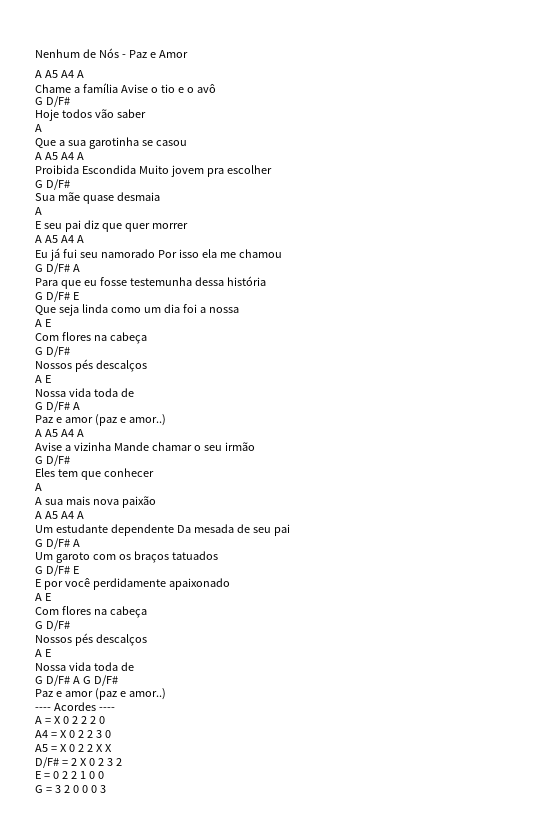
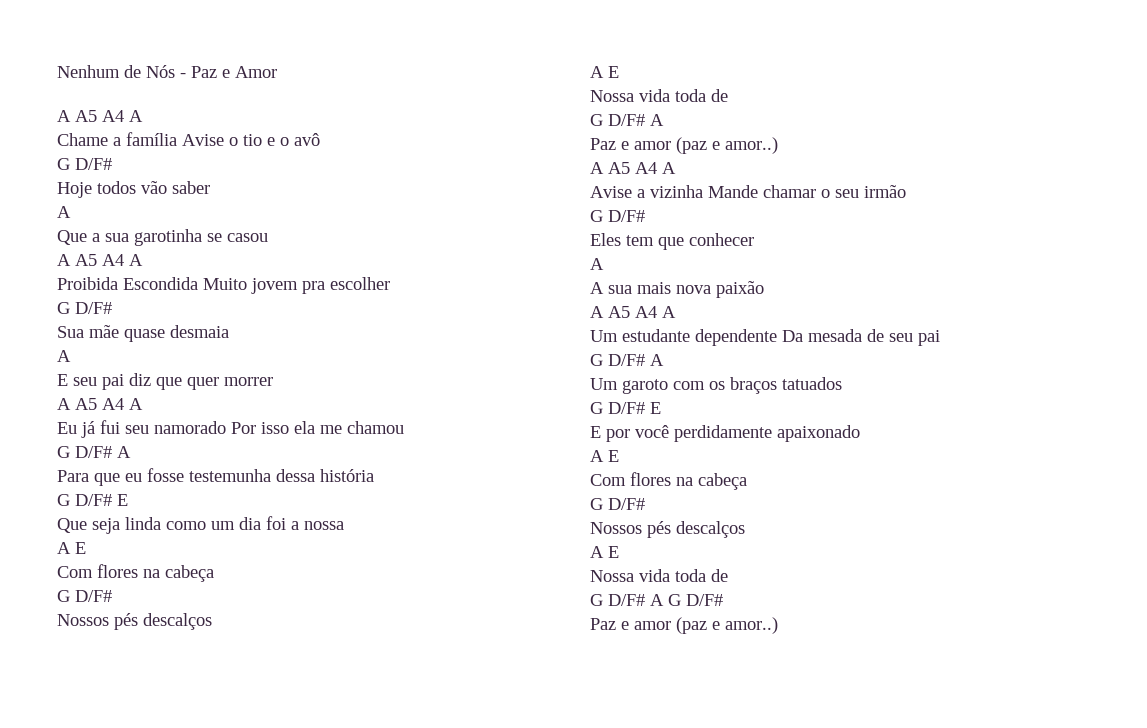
- ---- Acordes ----
- A = X 0 2 2 2 0
- A4 = X 0 2 2 3 0
- A5 = X 0 2 2 X X
- D/F# = 2 X 0 2 3 2
- E = 0 2 2 1 0 0
- G = 3 2 0 0 0 3

